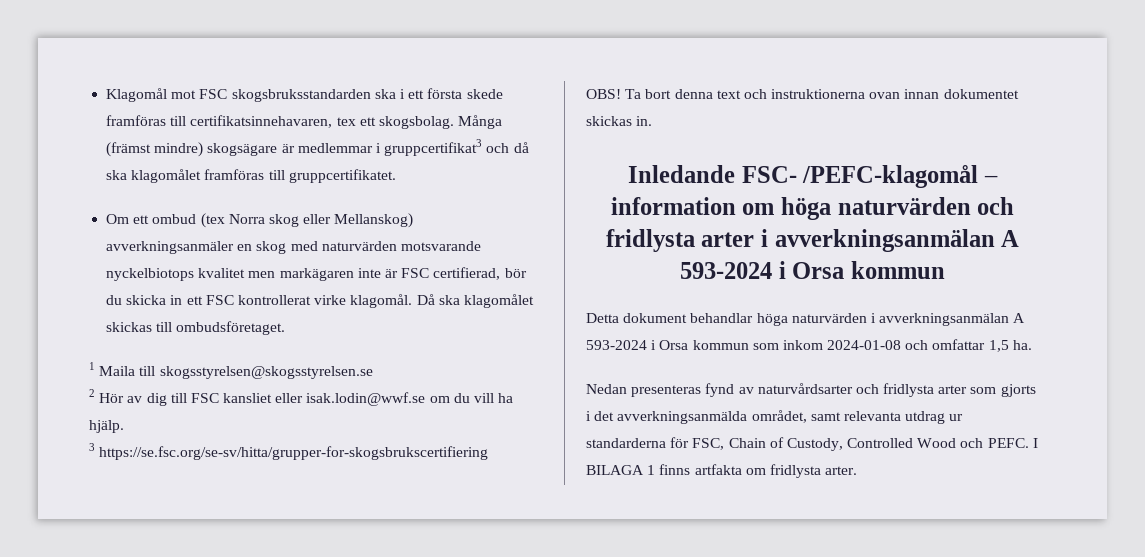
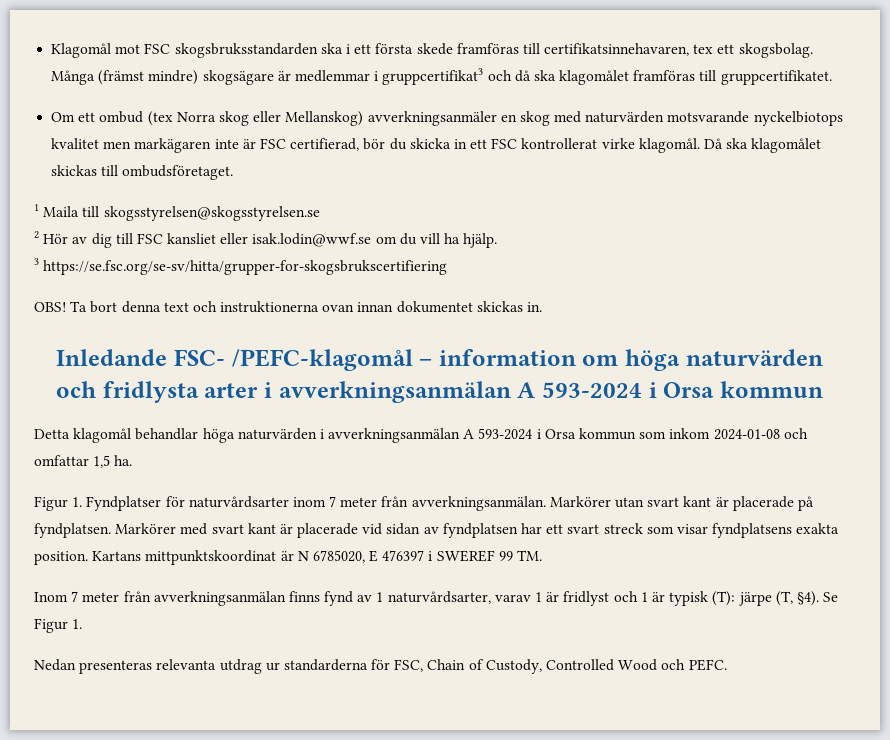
- Detta dokument behandlar höga naturvärden i avverkningsanmälan A 593-2024 i Orsa kommun som inkom 2024-01-08 och omfattar 1,5 ha.
+ Detta klagomål behandlar höga naturvärden i avverkningsanmälan A 593-2024 i Orsa kommun som inkom 2024-01-08 och omfattar 1,5 ha.
- Nedan presenteras fynd av naturvårdsarter och fridlysta arter som gjorts i det avverkningsanmälda området, samt relevanta utdrag ur standarderna för FSC, Chain of Custody, Controlled Wood och PEFC. I BILAGA 1 finns artfakta om fridlysta arter.
+ Figur 1. Fyndplatser för naturvårdsarter inom 7 meter från avverkningsanmälan. Markörer utan svart kant är placerade på fyndplatsen. Markörer med svart kant är placerade vid sidan av fyndplatsen har ett svart streck som visar fyndplatsens exakta position. Kartans mittpunktskoordinat är N 6785020, E 476397 i SWEREF 99 TM.
+ Inom 7 meter från avverkningsanmälan finns fynd av 1 naturvårdsarter, varav 1 är fridlyst och 1 är typisk (T): järpe (T, §4). Se Figur 1.
+ Nedan presenteras relevanta utdrag ur standarderna för FSC, Chain of Custody, Controlled Wood och PEFC.

